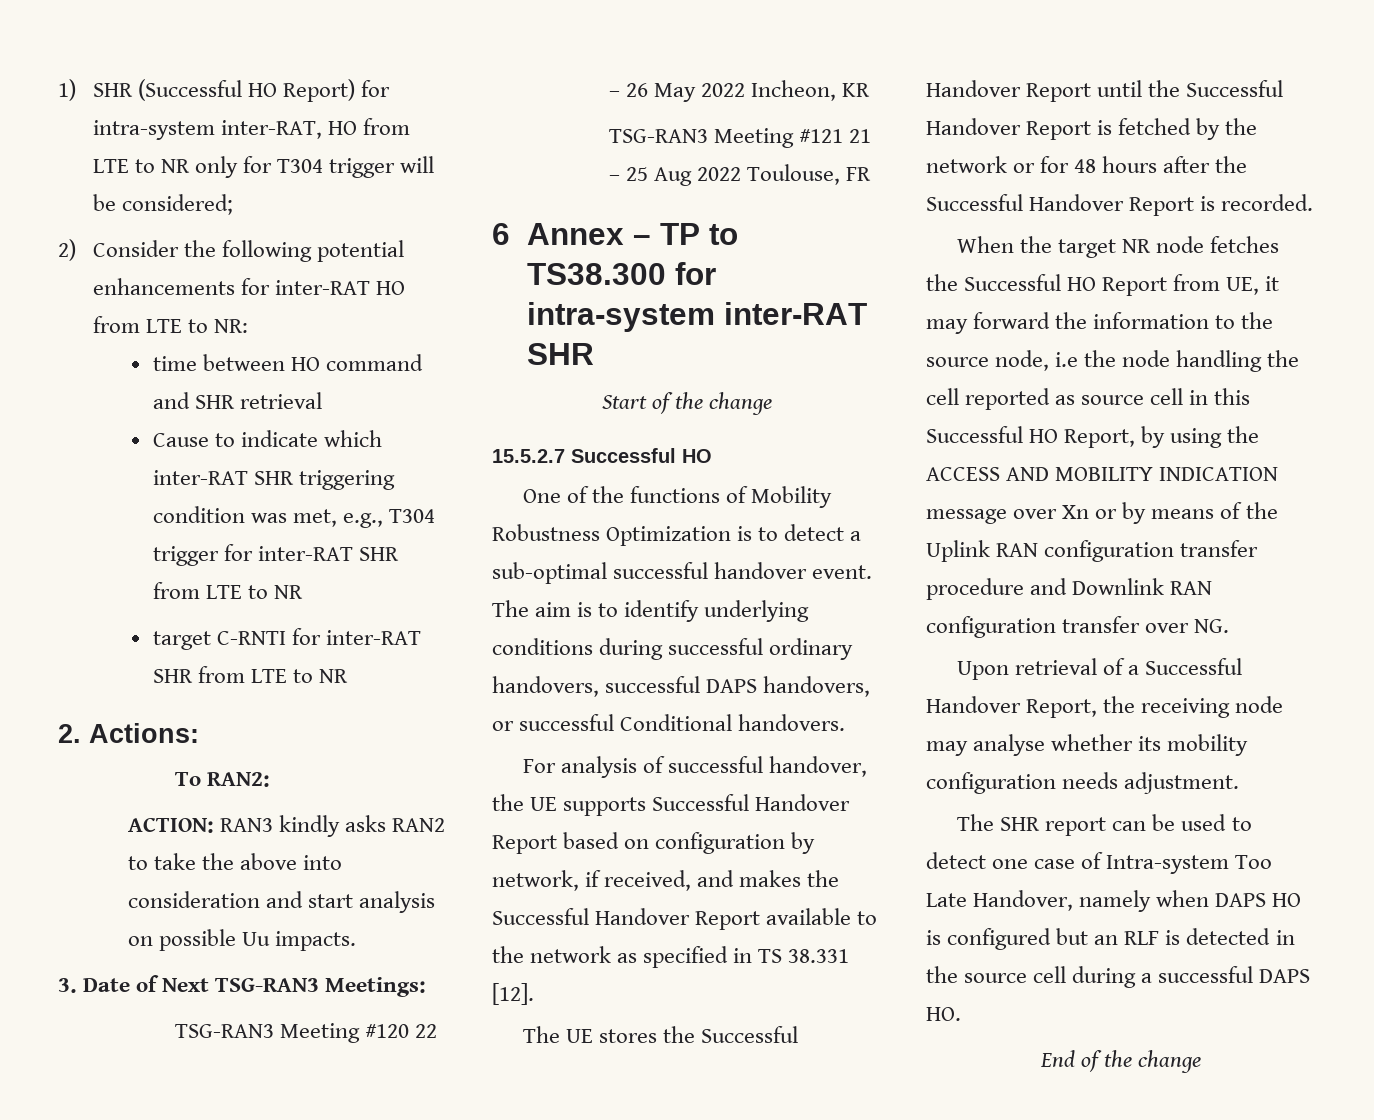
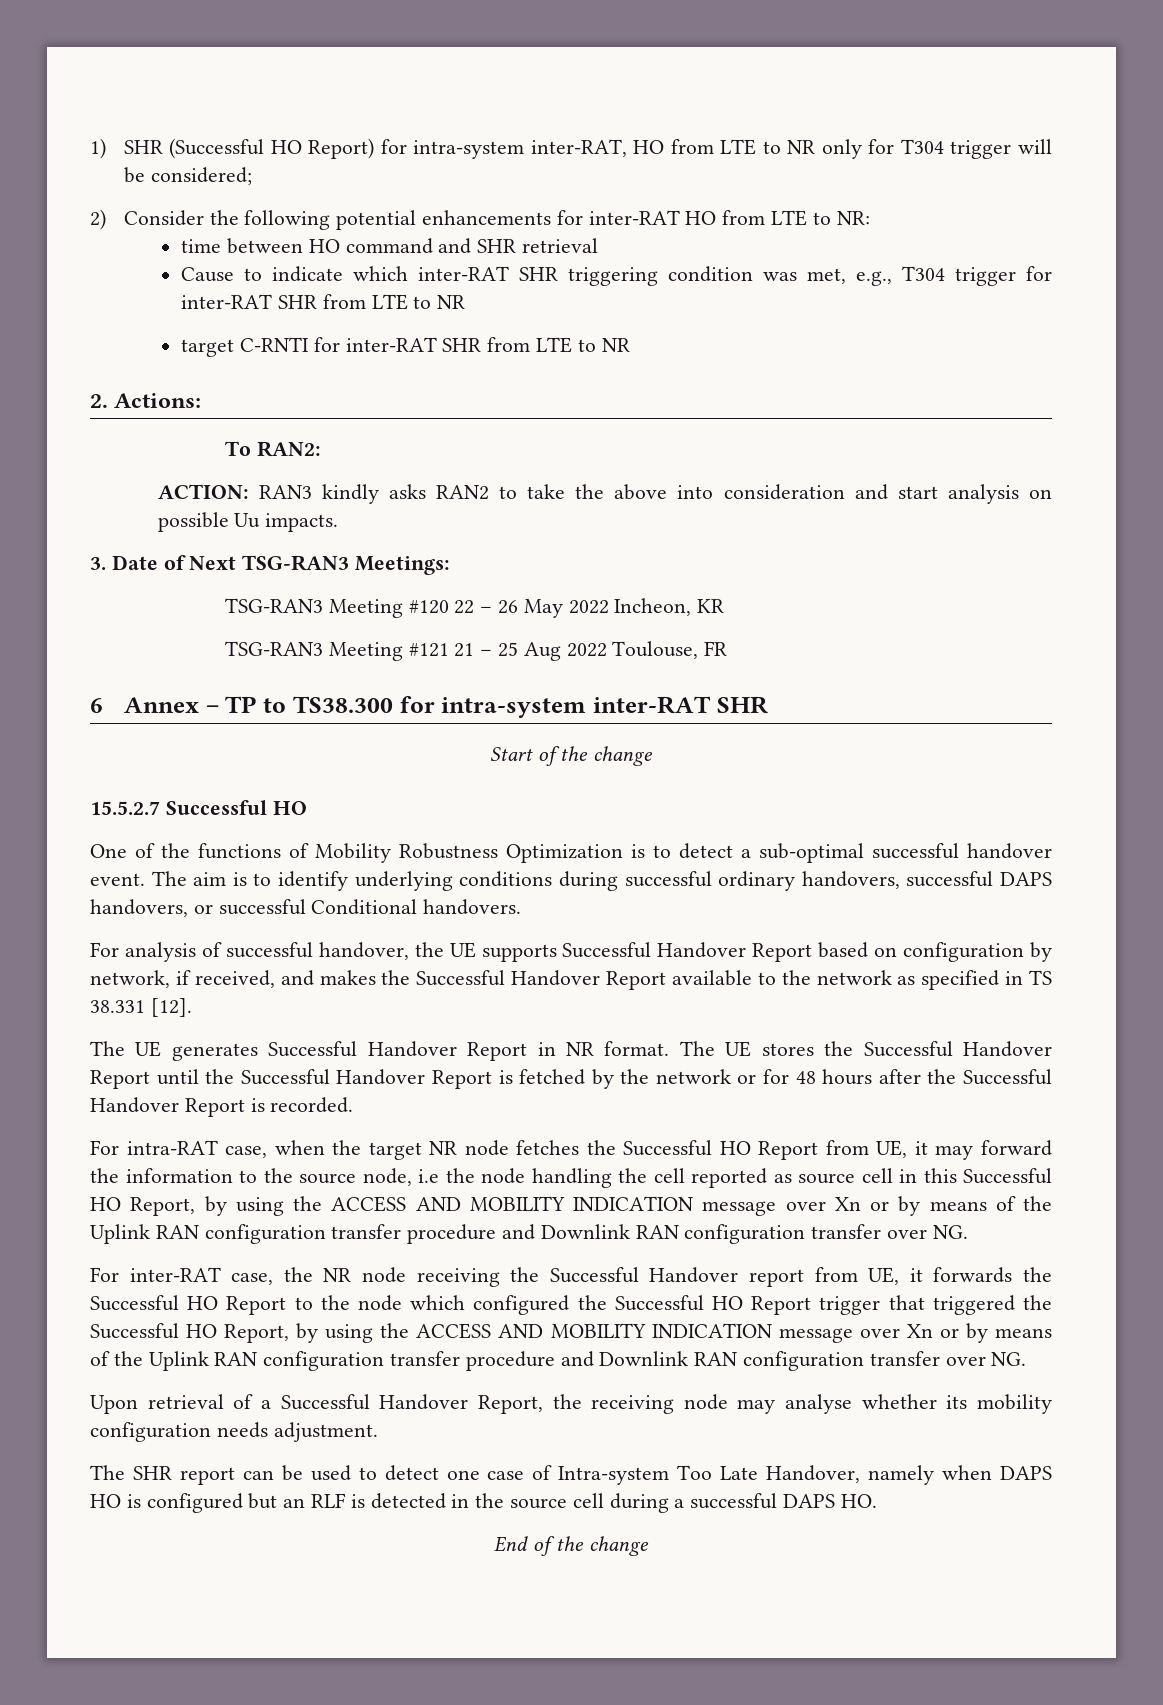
- The UE stores the Successful Handover Report until the Successful Handover Report is fetched by the network or for 48 hours after the Successful Handover Report is recorded.
+ The UE generates Successful Handover Report in NR format. The UE stores the Successful Handover Report until the Successful Handover Report is fetched by the network or for 48 hours after the Successful Handover Report is recorded.
- When the target NR node fetches the Successful HO Report from UE, it may forward the information to the source node, i.e the node handling the cell reported as source cell in this Successful HO Report, by using the ACCESS AND MOBILITY INDICATION message over Xn or by means of the Uplink RAN configuration transfer procedure and Downlink RAN configuration transfer over NG.
+ For intra-RAT case, when the target NR node fetches the Successful HO Report from UE, it may forward the information to the source node, i.e the node handling the cell reported as source cell in this Successful HO Report, by using the ACCESS AND MOBILITY INDICATION message over Xn or by means of the Uplink RAN configuration transfer procedure and Downlink RAN configuration transfer over NG.
+ For inter-RAT case, the NR node receiving the Successful Handover report from UE, it forwards the Successful HO Report to the node which configured the Successful HO Report trigger that triggered the Successful HO Report, by using the ACCESS AND MOBILITY INDICATION message over Xn or by means of the Uplink RAN configuration transfer procedure and Downlink RAN configuration transfer over NG.

